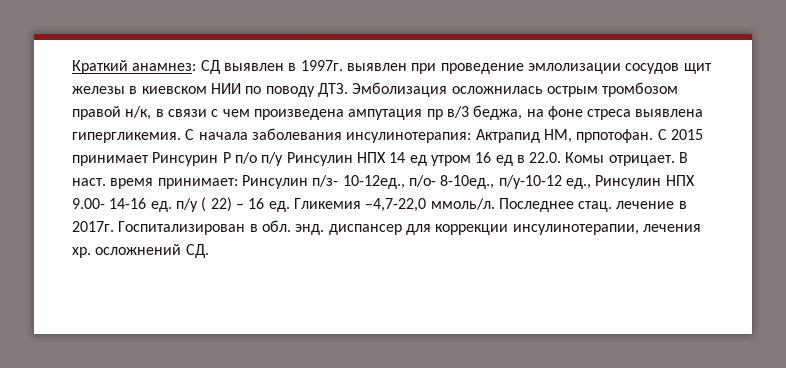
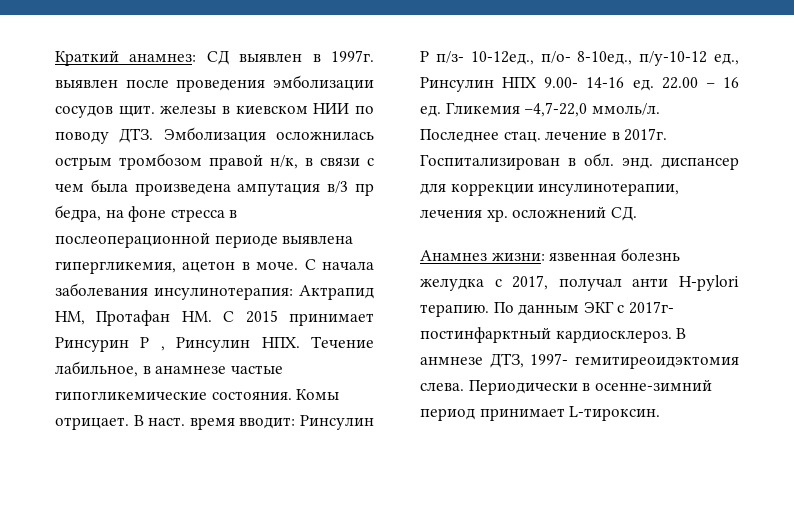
- Краткий анамнез: СД выявлен в 1997г. выявлен при проведение эмлолизации сосудов щит железы в киевском НИИ по поводу ДТЗ. Эмболизация осложнилась острым тромбозом правой н/к, в связи с чем произведена ампутация пр в/3 беджа, на фоне стреса выявлена гипергликемия.
+ Краткий анамнез: СД выявлен в 1997г. выявлен после проведения эмболизации сосудов щит. железы в киевском НИИ по поводу ДТЗ. Эмболизация осложнилась острым тромбозом правой н/к, в связи с чем была произведена ампутация в/3 пр бедра, на фоне стресса в послеоперационной периоде выявлена гипергликемия, ацетон в моче.
- С начала заболевания инсулинотерапия: Актрапид НМ, прпотофан. С 2015 принимает Ринсурин Р п/о п/у Ринсулин НПХ 14 ед утром 16 ед в 22.0. Комы отрицает.
+ С начала заболевания инсулинотерапия: Актрапид НМ, Протафан НМ. С 2015 принимает Ринсурин Р , Ринсулин НПХ. Течение лабильное, в анамнезе частые гипогликемические состояния. Комы отрицает.
- В наст. время принимает: Ринсулин п/з- 10-12ед., п/о- 8-10ед., п/у-10-12 ед., Ринсулин НПХ 9.00- 14-16 ед. п/у ( 22) – 16 ед.
+ В наст. время вводит: Ринсулин Р п/з- 10-12ед., п/о- 8-10ед., п/у-10-12 ед., Ринсулин НПХ 9.00- 14-16 ед. 22.00 – 16 ед.
+ Анамнез жизни: язвенная болезнь желудка с 2017, получал анти H-pylori терапию. По данным ЭКГ с 2017г- постинфарктный кардиосклероз. В анмнезе ДТЗ, 1997- гемитиреоидэктомия слева. Периодически в осенне-зимний период принимает L-тироксин.

